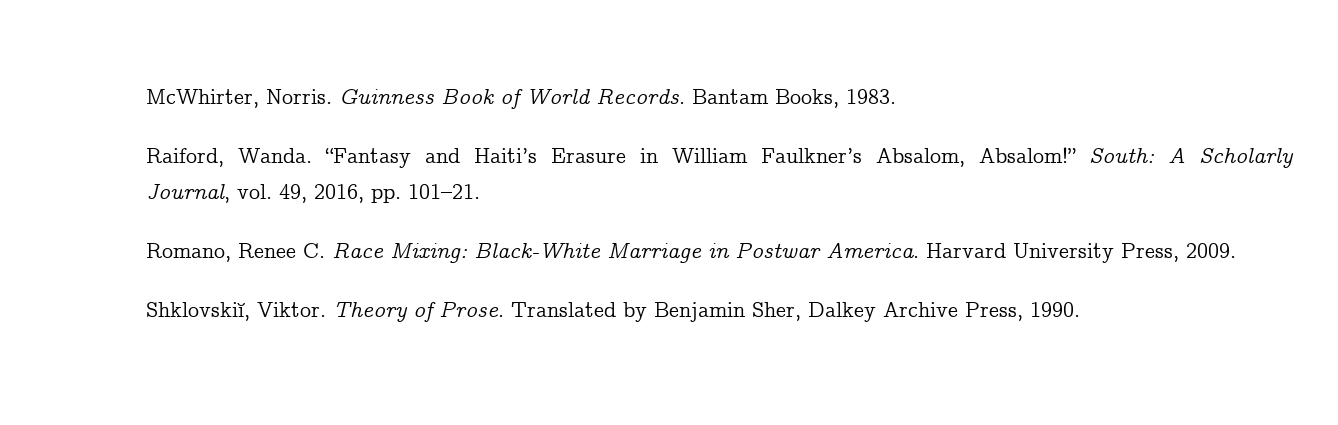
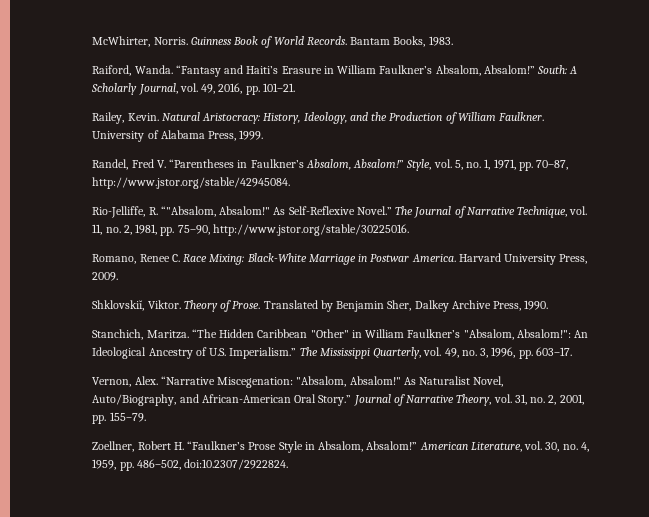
+ Railey, Kevin. Natural Aristocracy: History, Ideology, and the Production of William Faulkner. University of Alabama Press, 1999.
+ Randel, Fred V. “Parentheses in Faulkner’s Absalom, Absalom!” Style, vol. 5, no. 1, 1971, pp. 70–87, http://www.jstor.org/stable/42945084.
+ Rio-Jelliffe, R. “"Absalom, Absalom!" As Self-Reflexive Novel.” The Journal of Narrative Technique, vol. 11, no. 2, 1981, pp. 75–90, http://www.jstor.org/stable/30225016.
+ Stanchich, Maritza. “The Hidden Caribbean "Other" in William Faulkner’s "Absalom, Absalom!": An Ideological Ancestry of U.S. Imperialism.” The Mississippi Quarterly, vol. 49, no. 3, 1996, pp. 603–17.
+ Vernon, Alex. “Narrative Miscegenation: "Absalom, Absalom!" As Naturalist Novel, Auto/Biography, and African-American Oral Story.” Journal of Narrative Theory, vol. 31, no. 2, 2001, pp. 155–79.
+ Zoellner, Robert H. “Faulkner’s Prose Style in Absalom, Absalom!” American Literature, vol. 30, no. 4, 1959, pp. 486–502, doi:10.2307/2922824.

